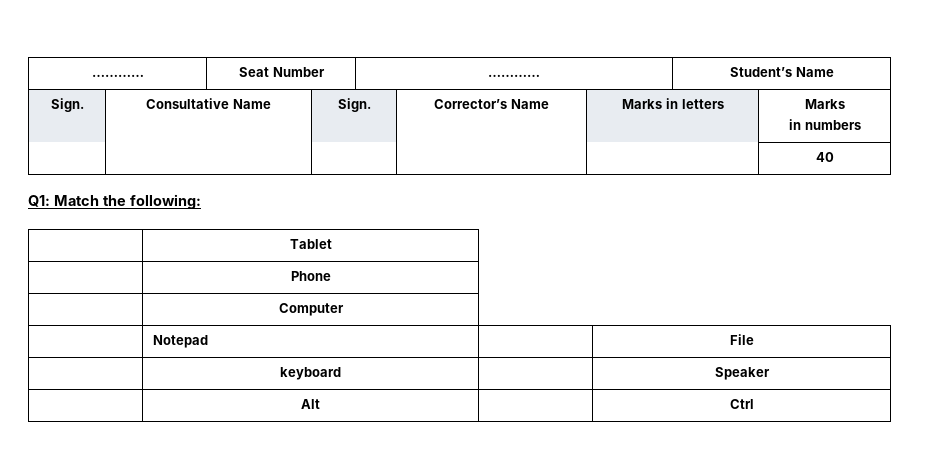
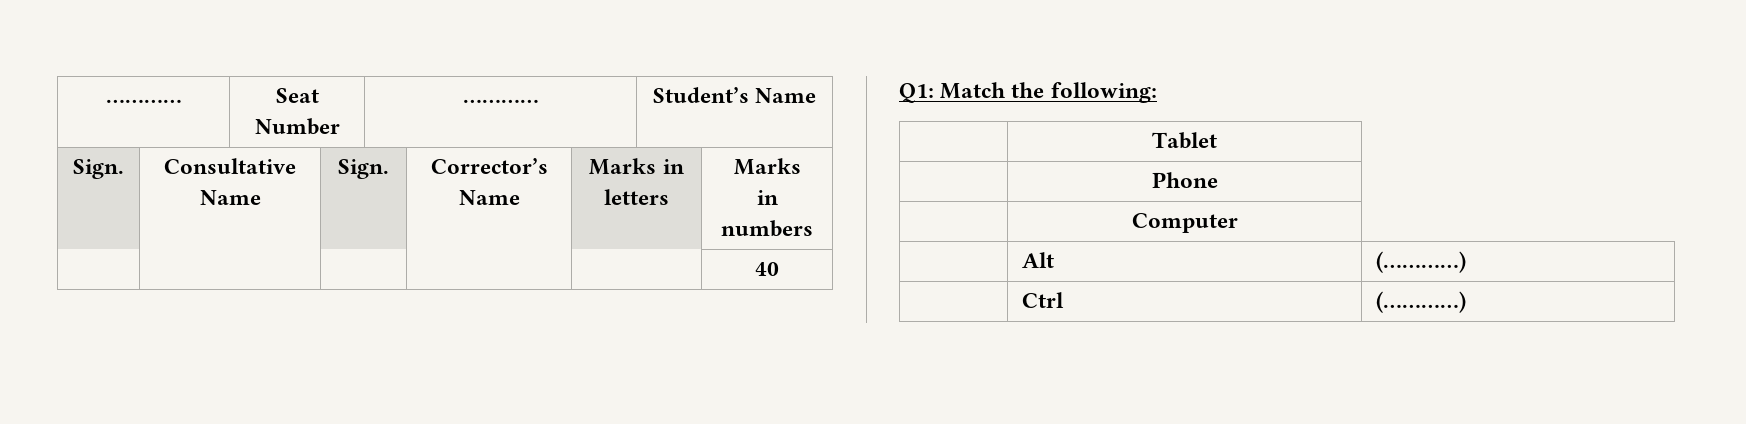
- | Notepad | | File
- | keyboard | | Speaker
- | Alt | | Ctrl
+ | Alt | (…………)
+ | Ctrl | (…………)

